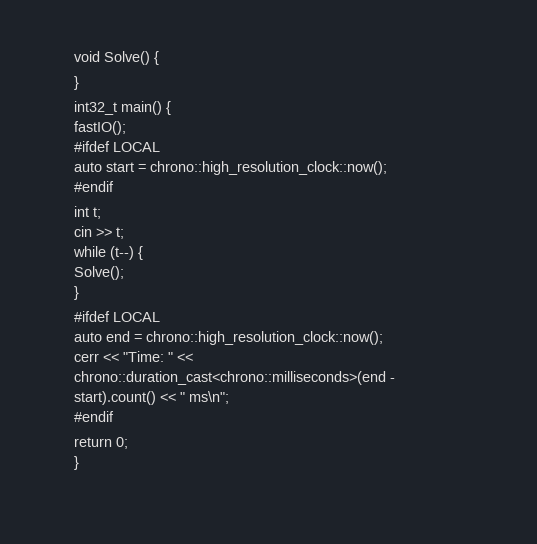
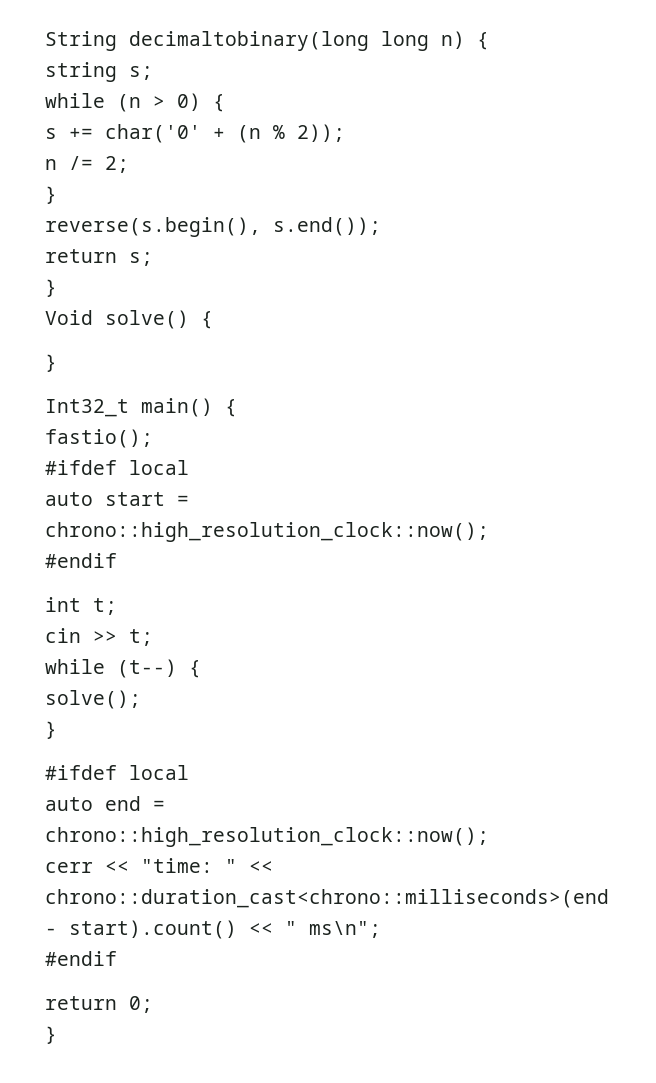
- void Solve() {
+ String decimaltobinary(long long n) {
+ string s;
+ while (n > 0) {
+ s += char('0' + (n % 2));
+ n /= 2;
+ }
+ reverse(s.begin(), s.end());
+ return s;
+ }
+ Void solve() {
- int32_t main() {
+ Int32_t main() {
- fastIO();
- #ifdef LOCAL
+ fastio();
+ #ifdef local
- Solve();
+ solve();
  }
- #ifdef LOCAL
+ #ifdef local
- cerr << "Time: " << chrono::duration_cast<chrono::milliseconds>(end - start).count() << " ms\n";
+ cerr << "time: " << chrono::duration_cast<chrono::milliseconds>(end - start).count() << " ms\n";

